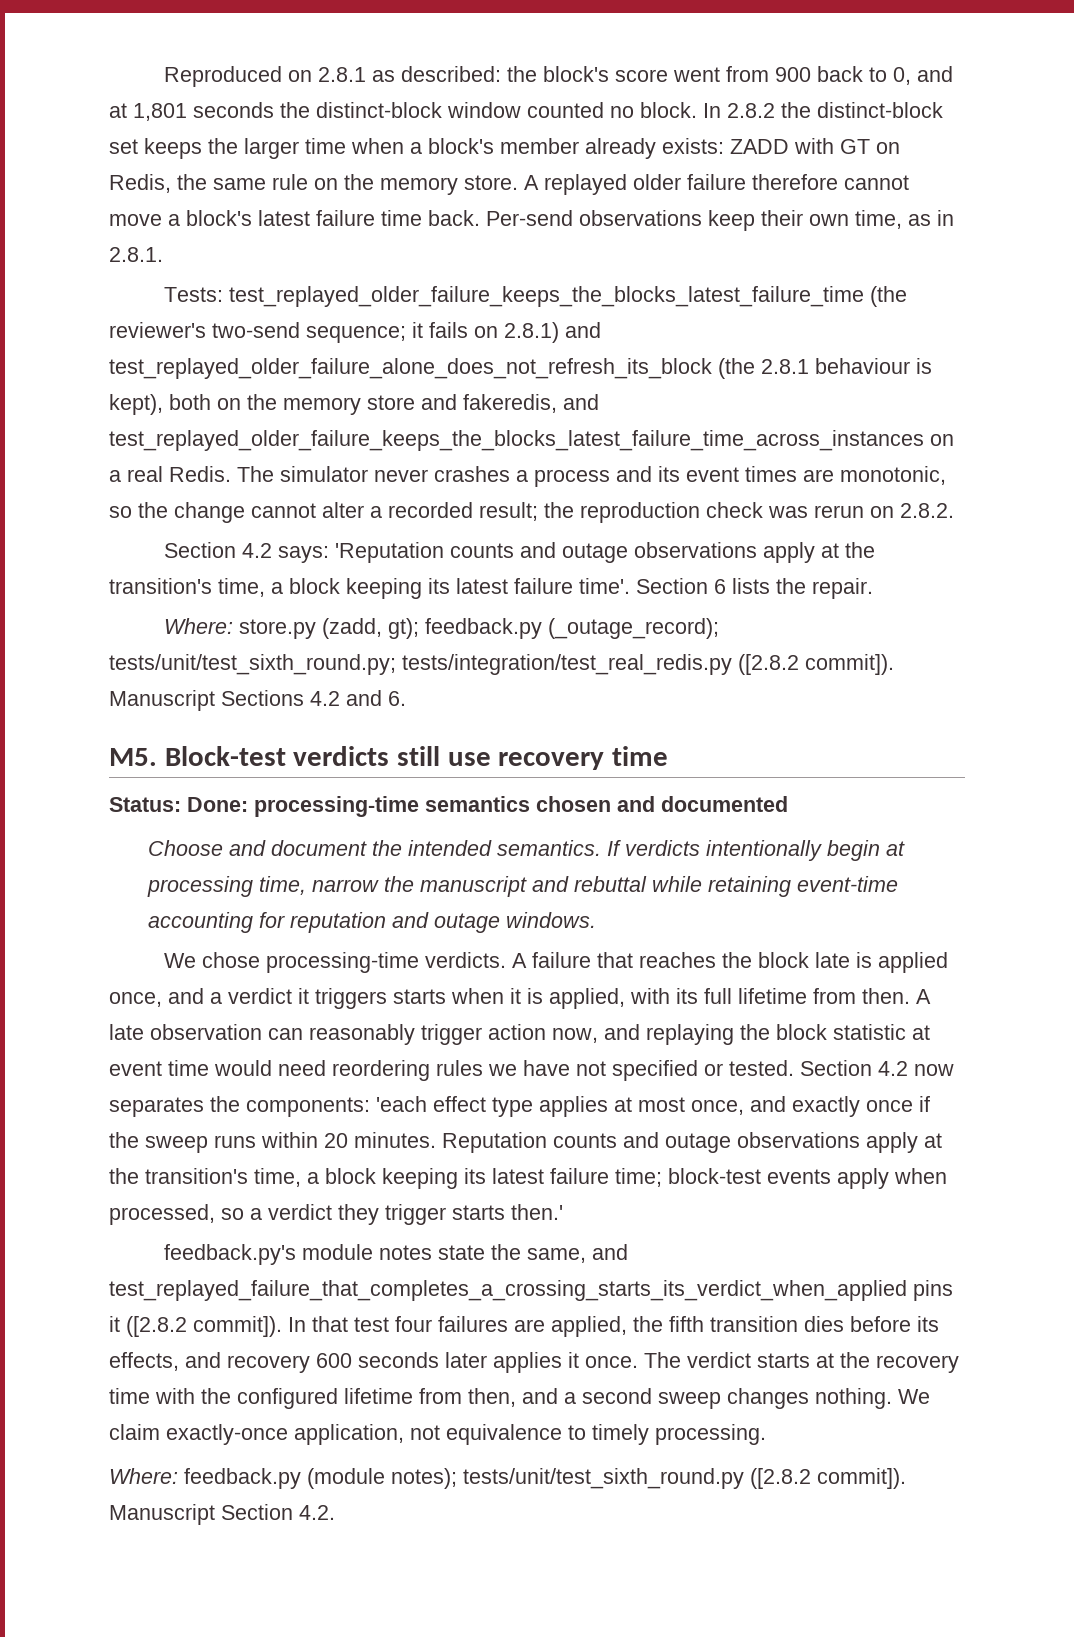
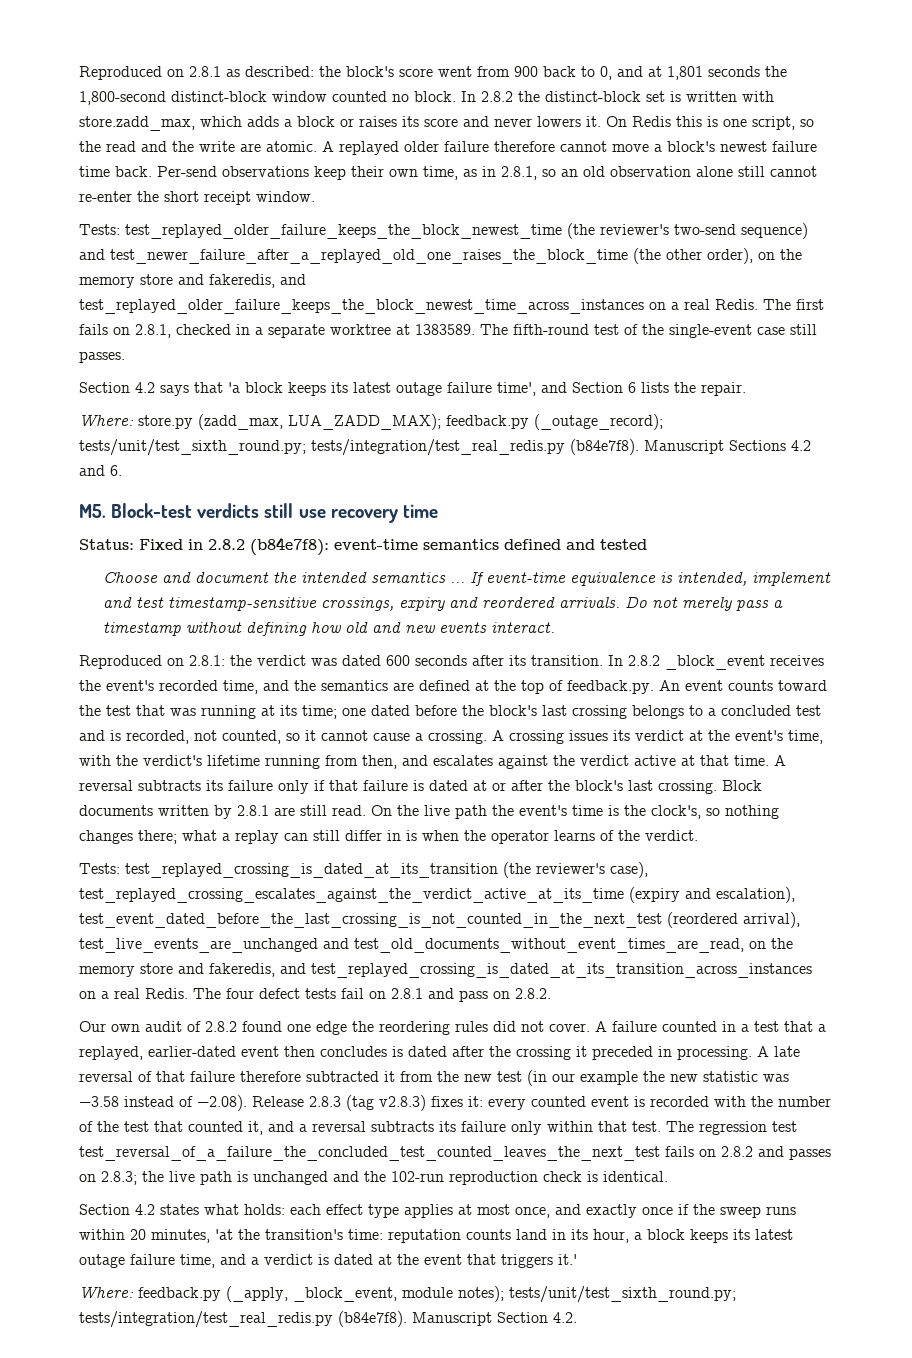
- Reproduced on 2.8.1 as described: the block's score went from 900 back to 0, and at 1,801 seconds the distinct-block window counted no block.
+ Reproduced on 2.8.1 as described: the block's score went from 900 back to 0, and at 1,801 seconds the 1,800-second distinct-block window counted no block.
- In 2.8.2 the distinct-block set keeps the larger time when a block's member already exists: ZADD with GT on Redis, the same rule on the memory store.
+ In 2.8.2 the distinct-block set is written with store.zadd_max, which adds a block or raises its score and never lowers it. On Redis this is one script, so the read and the write are atomic.
- A replayed older failure therefore cannot move a block's latest failure time back.
+ A replayed older failure therefore cannot move a block's newest failure time back.
- Per-send observations keep their own time, as in 2.8.1.
- Tests: test_replayed_older_failure_keeps_the_blocks_latest_failure_time (the reviewer's two-send sequence; it fails on 2.8.1) and test_replayed_older_failure_alone_does_not_refresh_its_block (the 2.8.1 behaviour is kept), both on the memory store and fakeredis, and test_replayed_older_failure_keeps_the_blocks_latest_failure_time_across_instances on a real Redis. The simulator never crashes a process and its event times are monotonic, so the change cannot alter a recorded result; the reproduction check was rerun on 2.8.2.
- Section 4.2 says: 'Reputation counts and outage observations apply at the transition's time, a block keeping its latest failure time'. Section 6 lists the repair.
+ Per-send observations keep their own time, as in 2.8.1, so an old observation alone still cannot re-enter the short receipt window.
+ Tests: test_replayed_older_failure_keeps_the_block_newest_time (the reviewer's two-send sequence) and test_newer_failure_after_a_replayed_old_one_raises_the_block_time (the other order), on the memory store and fakeredis, and test_replayed_older_failure_keeps_the_block_newest_time_across_instances on a real Redis. The first fails on 2.8.1, checked in a separate worktree at 1383589. The fifth-round test of the single-event case still passes.
+ Section 4.2 says that 'a block keeps its latest outage failure time', and Section 6 lists the repair.
- Where: store.py (zadd, gt); feedback.py (_outage_record); tests/unit/test_sixth_round.py; tests/integration/test_real_redis.py ([2.8.2 commit]).
+ Where: store.py (zadd_max, LUA_ZADD_MAX); feedback.py (_outage_record); tests/unit/test_sixth_round.py; tests/integration/test_real_redis.py (b84e7f8).
- Status: Done: processing-time semantics chosen and documented
+ Status: Fixed in 2.8.2 (b84e7f8): event-time semantics defined and tested
- Choose and document the intended semantics. If verdicts intentionally begin at processing time, narrow the manuscript and rebuttal while retaining event-time accounting for reputation and outage windows.
- We chose processing-time verdicts. A failure that reaches the block late is applied once, and a verdict it triggers starts when it is applied, with its full lifetime from then. A late observation can reasonably trigger action now, and replaying the block statistic at event time would need reordering rules we have not specified or tested. Section 4.2 now separates the components: 'each effect type applies at most once, and exactly once if the sweep runs within 20 minutes. Reputation counts and outage observations apply at the transition's time, a block keeping its latest failure time; block-test events apply when processed, so a verdict they trigger starts then.'
- feedback.py's module notes state the same, and test_replayed_failure_that_completes_a_crossing_starts_its_verdict_when_applied pins it ([2.8.2 commit]). In that test four failures are applied, the fifth transition dies before its effects, and recovery 600 seconds later applies it once. The verdict starts at the recovery time with the configured lifetime from then, and a second sweep changes nothing. We claim exactly-once application, not equivalence to timely processing.
- Where: feedback.py (module notes); tests/unit/test_sixth_round.py ([2.8.2 commit]).
+ Choose and document the intended semantics ... If event-time equivalence is intended, implement and test timestamp-sensitive crossings, expiry and reordered arrivals. Do not merely pass a timestamp without defining how old and new events interact.
+ Reproduced on 2.8.1: the verdict was dated 600 seconds after its transition. In 2.8.2 _block_event receives the event's recorded time, and the semantics are defined at the top of feedback.py. An event counts toward the test that was running at its time; one dated before the block's last crossing belongs to a concluded test and is recorded, not counted, so it cannot cause a crossing. A crossing issues its verdict at the event's time, with the verdict's lifetime running from then, and escalates against the verdict active at that time. A reversal subtracts its failure only if that failure is dated at or after the block's last crossing. Block documents written by 2.8.1 are still read. On the live path the event's time is the clock's, so nothing changes there; what a replay can still differ in is when the operator learns of the verdict.
+ Tests: test_replayed_crossing_is_dated_at_its_transition (the reviewer's case), test_replayed_crossing_escalates_against_the_verdict_active_at_its_time (expiry and escalation), test_event_dated_before_the_last_crossing_is_not_counted_in_the_next_test (reordered arrival), test_live_events_are_unchanged and test_old_documents_without_event_times_are_read, on the memory store and fakeredis, and test_replayed_crossing_is_dated_at_its_transition_across_instances on a real Redis. The four defect tests fail on 2.8.1 and pass on 2.8.2.
+ Our own audit of 2.8.2 found one edge the reordering rules did not cover. A failure counted in a test that a replayed, earlier-dated event then concludes is dated after the crossing it preceded in processing. A late reversal of that failure therefore subtracted it from the new test (in our example the new statistic was −3.58 instead of −2.08). Release 2.8.3 (tag v2.8.3) fixes it: every counted event is recorded with the number of the test that counted it, and a reversal subtracts its failure only within that test. The regression test test_reversal_of_a_failure_the_concluded_test_counted_leaves_the_next_test fails on 2.8.2 and passes on 2.8.3; the live path is unchanged and the 102-run reproduction check is identical.
+ Section 4.2 states what holds: each effect type applies at most once, and exactly once if the sweep runs within 20 minutes, 'at the transition's time: reputation counts land in its hour, a block keeps its latest outage failure time, and a verdict is dated at the event that triggers it.'
+ Where: feedback.py (_apply, _block_event, module notes); tests/unit/test_sixth_round.py; tests/integration/test_real_redis.py (b84e7f8).

